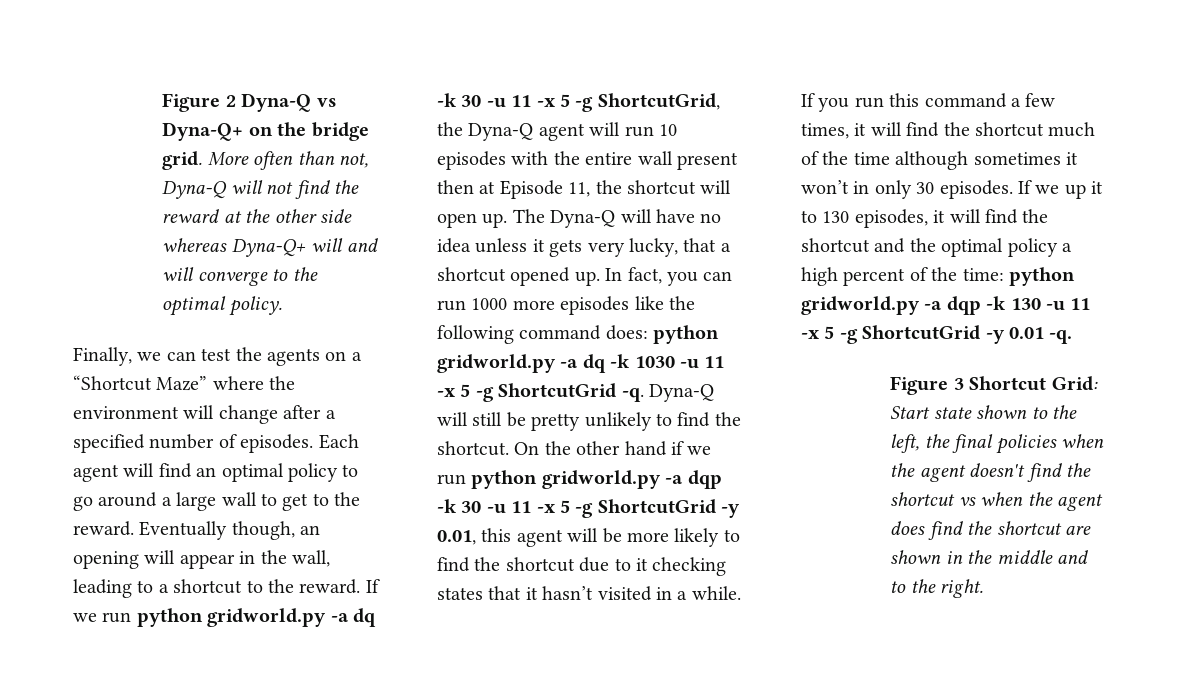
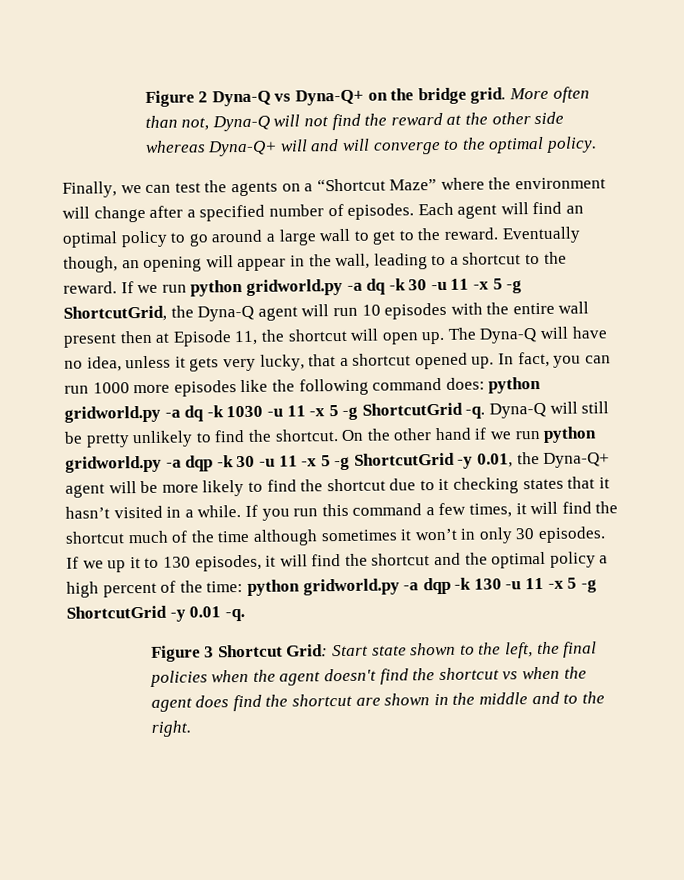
- The Dyna-Q will have no idea unless it gets very lucky, that a shortcut opened up.
+ The Dyna-Q will have no idea, unless it gets very lucky, that a shortcut opened up.
- On the other hand if we run python gridworld.py -a dqp -k 30 -u 11 -x 5 -g ShortcutGrid -y 0.01, this agent will be more likely to find the shortcut due to it checking states that it hasn’t visited in a while.
+ On the other hand if we run python gridworld.py -a dqp -k 30 -u 11 -x 5 -g ShortcutGrid -y 0.01, the Dyna-Q+ agent will be more likely to find the shortcut due to it checking states that it hasn’t visited in a while.

